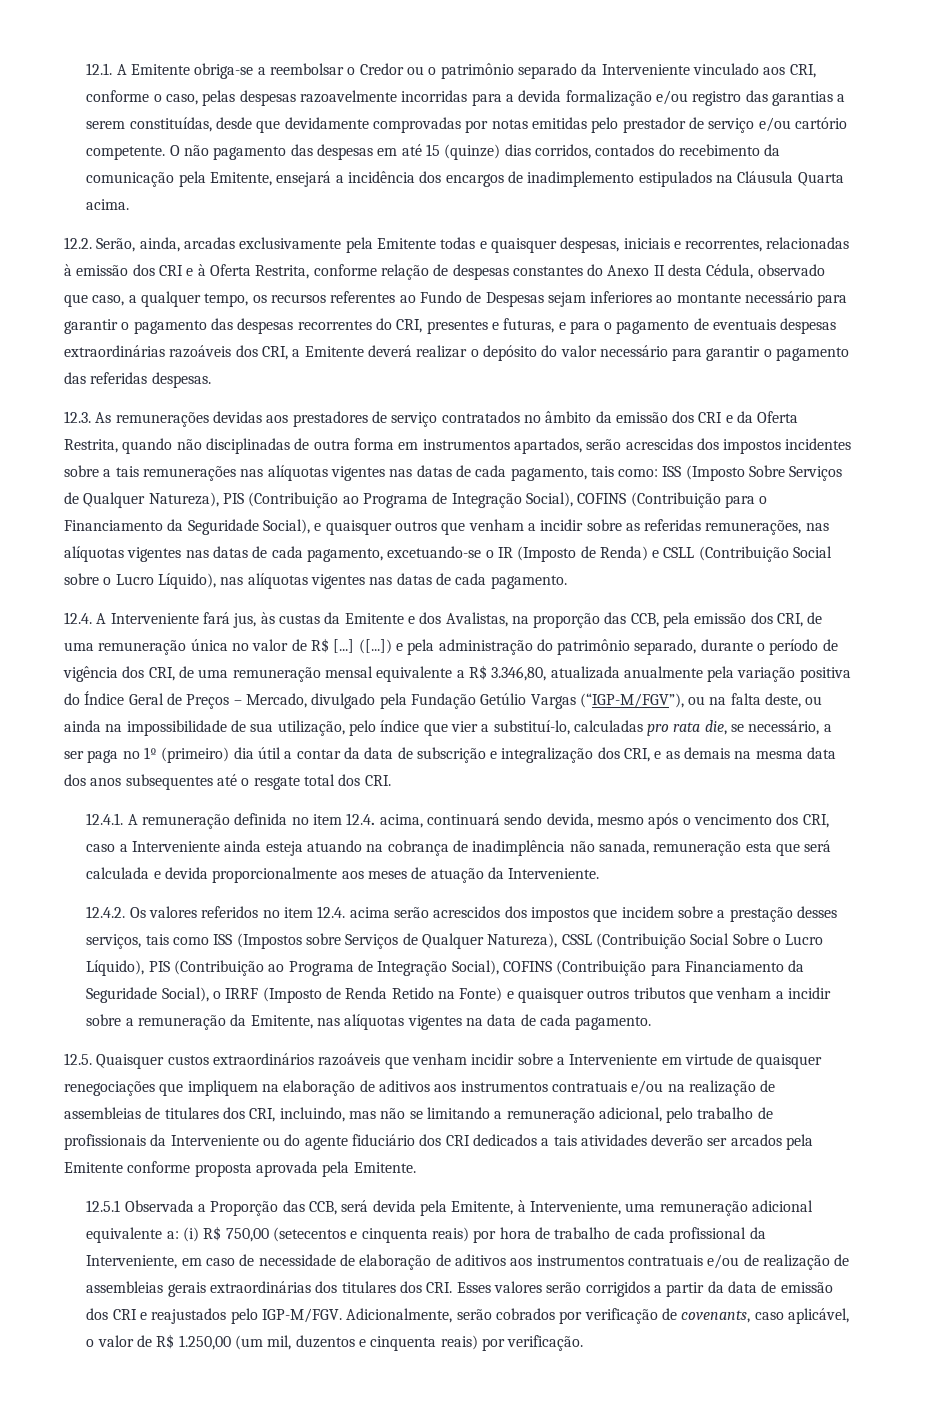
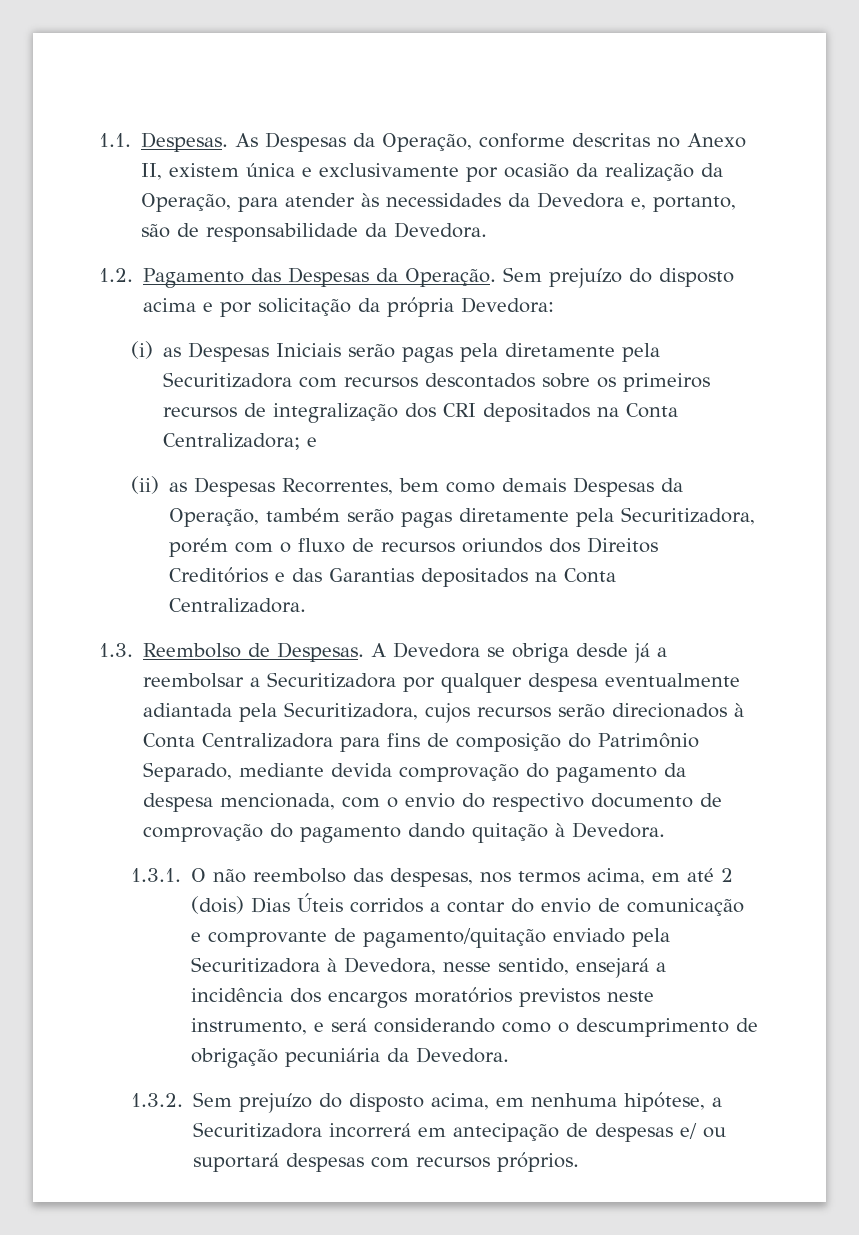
- 12.1. A Emitente obriga-se a reembolsar o Credor ou o patrimônio separado da Interveniente vinculado aos CRI, conforme o caso, pelas despesas razoavelmente incorridas para a devida formalização e/ou registro das garantias a serem constituídas, desde que devidamente comprovadas por notas emitidas pelo prestador de serviço e/ou cartório competente. O não pagamento das despesas em até 15 (quinze) dias corridos, contados do recebimento da comunicação pela Emitente, ensejará a incidência dos encargos de inadimplemento estipulados na Cláusula Quarta acima.
- 12.2. Serão, ainda, arcadas exclusivamente pela Emitente todas e quaisquer despesas, iniciais e recorrentes, relacionadas à emissão dos CRI e à Oferta Restrita, conforme relação de despesas constantes do Anexo II desta Cédula, observado que caso, a qualquer tempo, os recursos referentes ao Fundo de Despesas sejam inferiores ao montante necessário para garantir o pagamento das despesas recorrentes do CRI, presentes e futuras, e para o pagamento de eventuais despesas extraordinárias razoáveis dos CRI, a Emitente deverá realizar o depósito do valor necessário para garantir o pagamento das referidas despesas.
- 12.3. As remunerações devidas aos prestadores de serviço contratados no âmbito da emissão dos CRI e da Oferta Restrita, quando não disciplinadas de outra forma em instrumentos apartados, serão acrescidas dos impostos incidentes sobre a tais remunerações nas alíquotas vigentes nas datas de cada pagamento, tais como: ISS (Imposto Sobre Serviços de Qualquer Natureza), PIS (Contribuição ao Programa de Integração Social), COFINS (Contribuição para o Financiamento da Seguridade Social), e quaisquer outros que venham a incidir sobre as referidas remunerações, nas alíquotas vigentes nas datas de cada pagamento, excetuando-se o IR (Imposto de Renda) e CSLL (Contribuição Social sobre o Lucro Líquido), nas alíquotas vigentes nas datas de cada pagamento.
- 12.4. A Interveniente fará jus, às custas da Emitente e dos Avalistas, na proporção das CCB, pela emissão dos CRI, de uma remuneração única no valor de R$ [...] ([...]) e pela administração do patrimônio separado, durante o período de vigência dos CRI, de uma remuneração mensal equivalente a R$ 3.346,80, atualizada anualmente pela variação positiva do Índice Geral de Preços – Mercado, divulgado pela Fundação Getúlio Vargas (“IGP-M/FGV”), ou na falta deste, ou ainda na impossibilidade de sua utilização, pelo índice que vier a substituí-lo, calculadas pro rata die, se necessário, a ser paga no 1º (primeiro) dia útil a contar da data de subscrição e integralização dos CRI, e as demais na mesma data dos anos subsequentes até o resgate total dos CRI.
- 12.4.1. A remuneração definida no item 12.4. acima, continuará sendo devida, mesmo após o vencimento dos CRI, caso a Interveniente ainda esteja atuando na cobrança de inadimplência não sanada, remuneração esta que será calculada e devida proporcionalmente aos meses de atuação da Interveniente.
- 12.4.2. Os valores referidos no item 12.4. acima serão acrescidos dos impostos que incidem sobre a prestação desses serviços, tais como ISS (Impostos sobre Serviços de Qualquer Natureza), CSSL (Contribuição Social Sobre o Lucro Líquido), PIS (Contribuição ao Programa de Integração Social), COFINS (Contribuição para Financiamento da Seguridade Social), o IRRF (Imposto de Renda Retido na Fonte) e quaisquer outros tributos que venham a incidir sobre a remuneração da Emitente, nas alíquotas vigentes na data de cada pagamento.
- 12.5. Quaisquer custos extraordinários razoáveis que venham incidir sobre a Interveniente em virtude de quaisquer renegociações que impliquem na elaboração de aditivos aos instrumentos contratuais e/ou na realização de assembleias de titulares dos CRI, incluindo, mas não se limitando a remuneração adicional, pelo trabalho de profissionais da Interveniente ou do agente fiduciário dos CRI dedicados a tais atividades deverão ser arcados pela Emitente conforme proposta aprovada pela Emitente.
- 12.5.1 Observada a Proporção das CCB, será devida pela Emitente, à Interveniente, uma remuneração adicional equivalente a: (i) R$ 750,00 (setecentos e cinquenta reais) por hora de trabalho de cada profissional da Interveniente, em caso de necessidade de elaboração de aditivos aos instrumentos contratuais e/ou de realização de assembleias gerais extraordinárias dos titulares dos CRI. Esses valores serão corrigidos a partir da data de emissão dos CRI e reajustados pelo IGP-M/FGV. Adicionalmente, serão cobrados por verificação de covenants, caso aplicável, o valor de R$ 1.250,00 (um mil, duzentos e cinquenta reais) por verificação.
+ 1.1. Despesas. As Despesas da Operação, conforme descritas no Anexo II, existem única e exclusivamente por ocasião da realização da Operação, para atender às necessidades da Devedora e, portanto, são de responsabilidade da Devedora.
+ 1.2. Pagamento das Despesas da Operação. Sem prejuízo do disposto acima e por solicitação da própria Devedora:
+ (i) as Despesas Iniciais serão pagas pela diretamente pela Securitizadora com recursos descontados sobre os primeiros recursos de integralização dos CRI depositados na Conta Centralizadora; e
+ (ii) as Despesas Recorrentes, bem como demais Despesas da Operação, também serão pagas diretamente pela Securitizadora, porém com o fluxo de recursos oriundos dos Direitos Creditórios e das Garantias depositados na Conta Centralizadora.
+ 1.3. Reembolso de Despesas. A Devedora se obriga desde já a reembolsar a Securitizadora por qualquer despesa eventualmente adiantada pela Securitizadora, cujos recursos serão direcionados à Conta Centralizadora para fins de composição do Patrimônio Separado, mediante devida comprovação do pagamento da despesa mencionada, com o envio do respectivo documento de comprovação do pagamento dando quitação à Devedora.
+ 1.3.1. O não reembolso das despesas, nos termos acima, em até 2 (dois) Dias Úteis corridos a contar do envio de comunicação e comprovante de pagamento/quitação enviado pela Securitizadora à Devedora, nesse sentido, ensejará a incidência dos encargos moratórios previstos neste instrumento, e será considerando como o descumprimento de obrigação pecuniária da Devedora.
+ 1.3.2. Sem prejuízo do disposto acima, em nenhuma hipótese, a Securitizadora incorrerá em antecipação de despesas e/ ou suportará despesas com recursos próprios.

